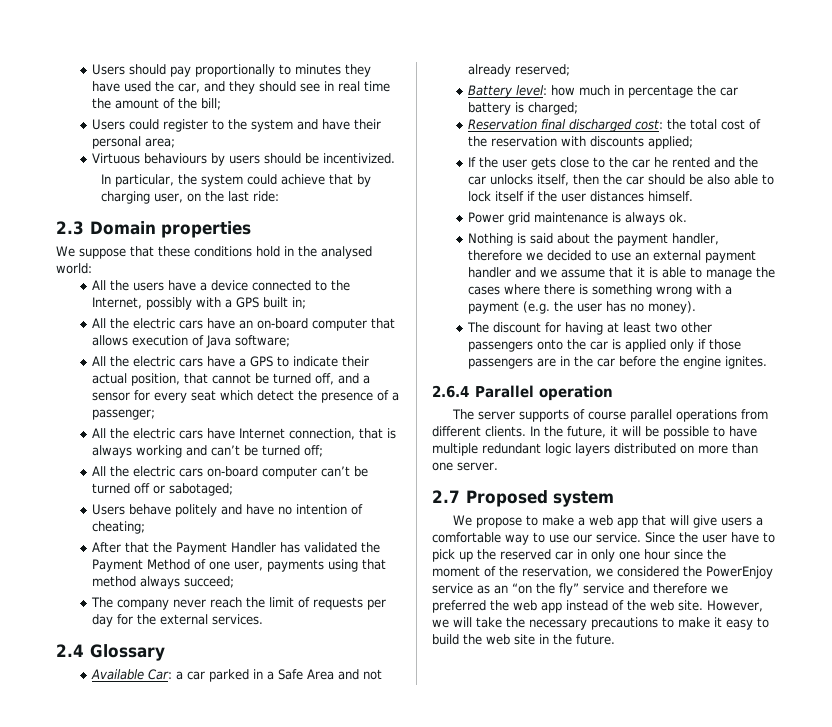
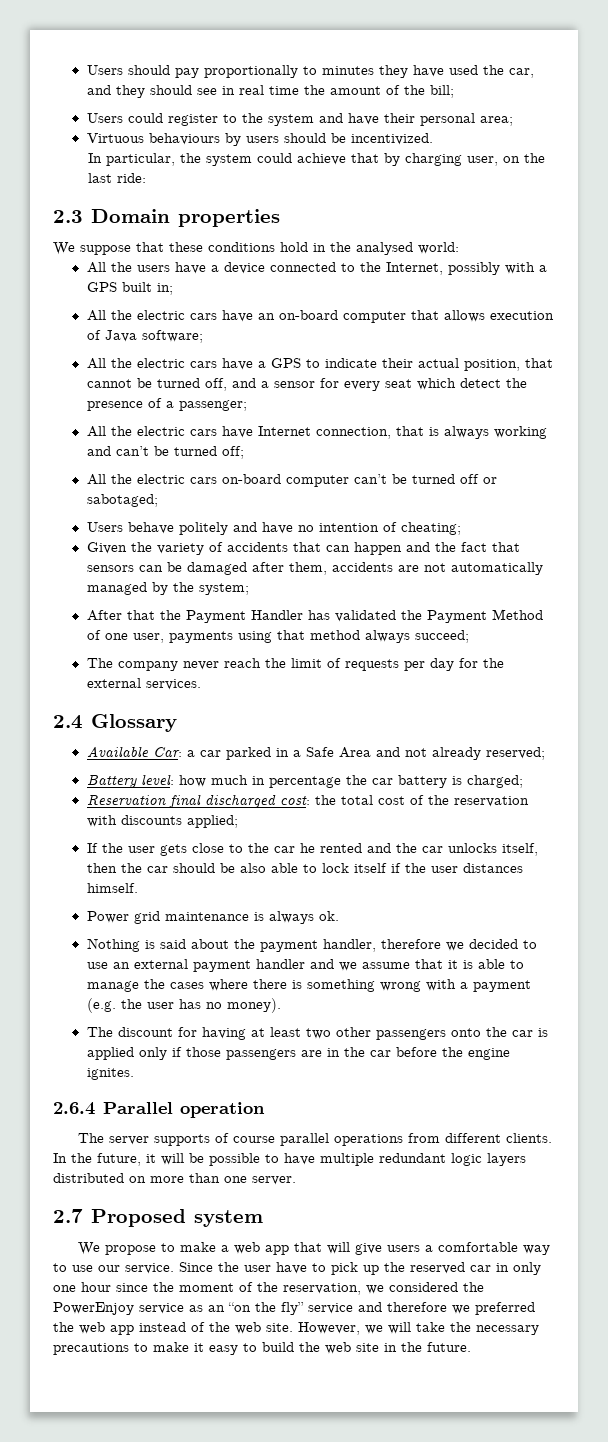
+ Given the variety of accidents that can happen and the fact that sensors can be damaged after them, accidents are not automatically managed by the system;

